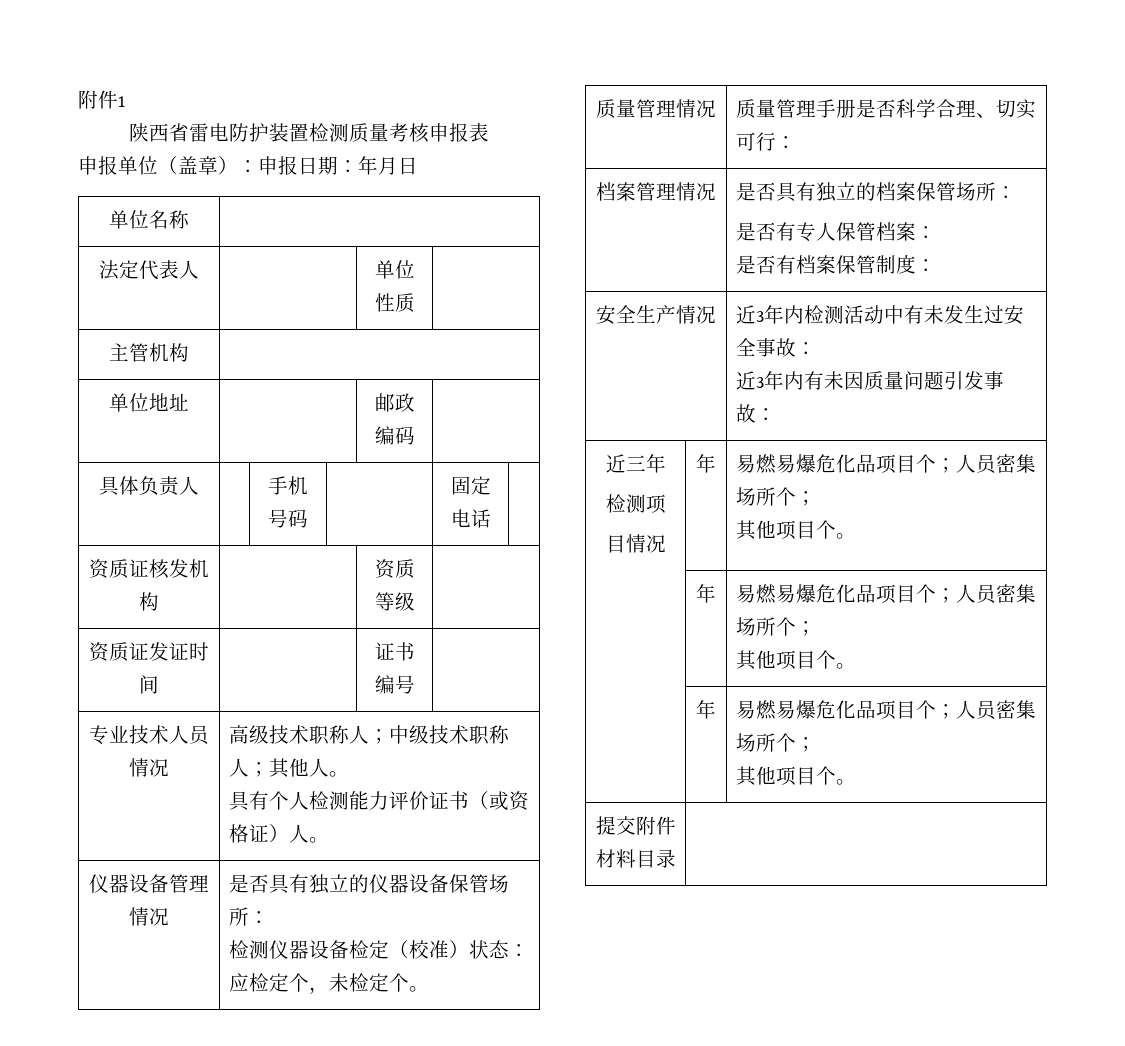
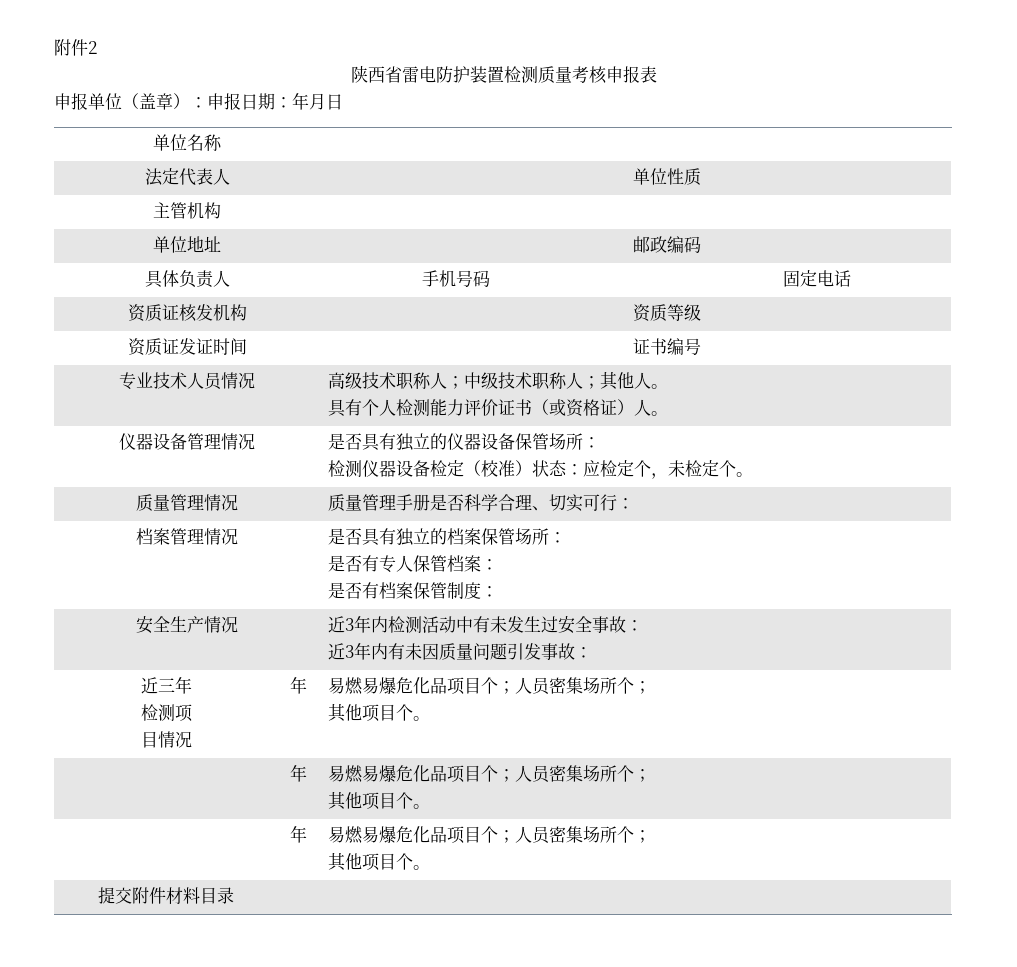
- 附件1
+ 附件2

